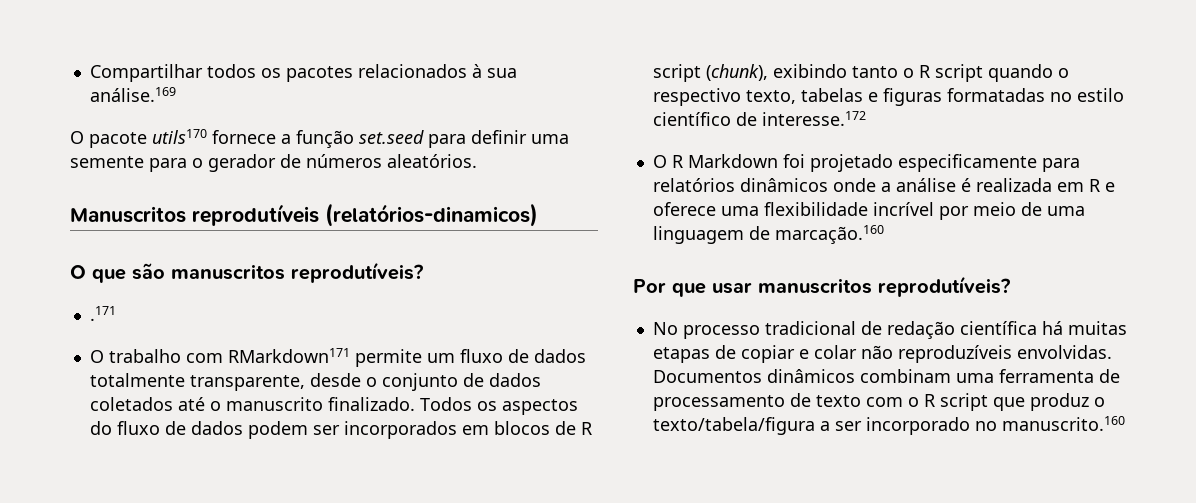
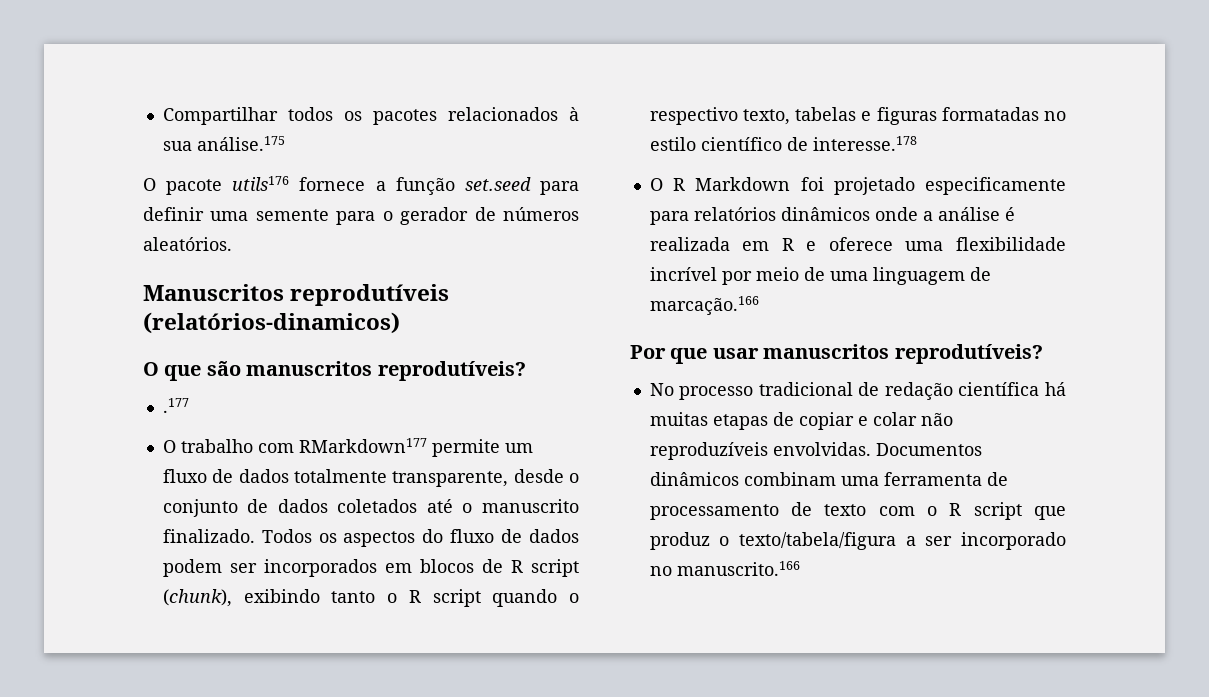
- Compartilhar todos os pacotes relacionados à sua análise.169
+ Compartilhar todos os pacotes relacionados à sua análise.175
- O pacote utils170 fornece a função set.seed para definir uma semente para o gerador de números aleatórios.
+ O pacote utils176 fornece a função set.seed para definir uma semente para o gerador de números aleatórios.
- .171
+ .177
- O trabalho com RMarkdown171 permite um fluxo de dados totalmente transparente, desde o conjunto de dados coletados até o manuscrito finalizado.
+ O trabalho com RMarkdown177 permite um fluxo de dados totalmente transparente, desde o conjunto de dados coletados até o manuscrito finalizado.
- Todos os aspectos do fluxo de dados podem ser incorporados em blocos de R script (chunk), exibindo tanto o R script quando o respectivo texto, tabelas e figuras formatadas no estilo científico de interesse.172
+ Todos os aspectos do fluxo de dados podem ser incorporados em blocos de R script (chunk), exibindo tanto o R script quando o respectivo texto, tabelas e figuras formatadas no estilo científico de interesse.178
- O R Markdown foi projetado especificamente para relatórios dinâmicos onde a análise é realizada em R e oferece uma flexibilidade incrível por meio de uma linguagem de marcação.160
+ O R Markdown foi projetado especificamente para relatórios dinâmicos onde a análise é realizada em R e oferece uma flexibilidade incrível por meio de uma linguagem de marcação.166
- Documentos dinâmicos combinam uma ferramenta de processamento de texto com o R script que produz o texto/tabela/figura a ser incorporado no manuscrito.160
+ Documentos dinâmicos combinam uma ferramenta de processamento de texto com o R script que produz o texto/tabela/figura a ser incorporado no manuscrito.166

